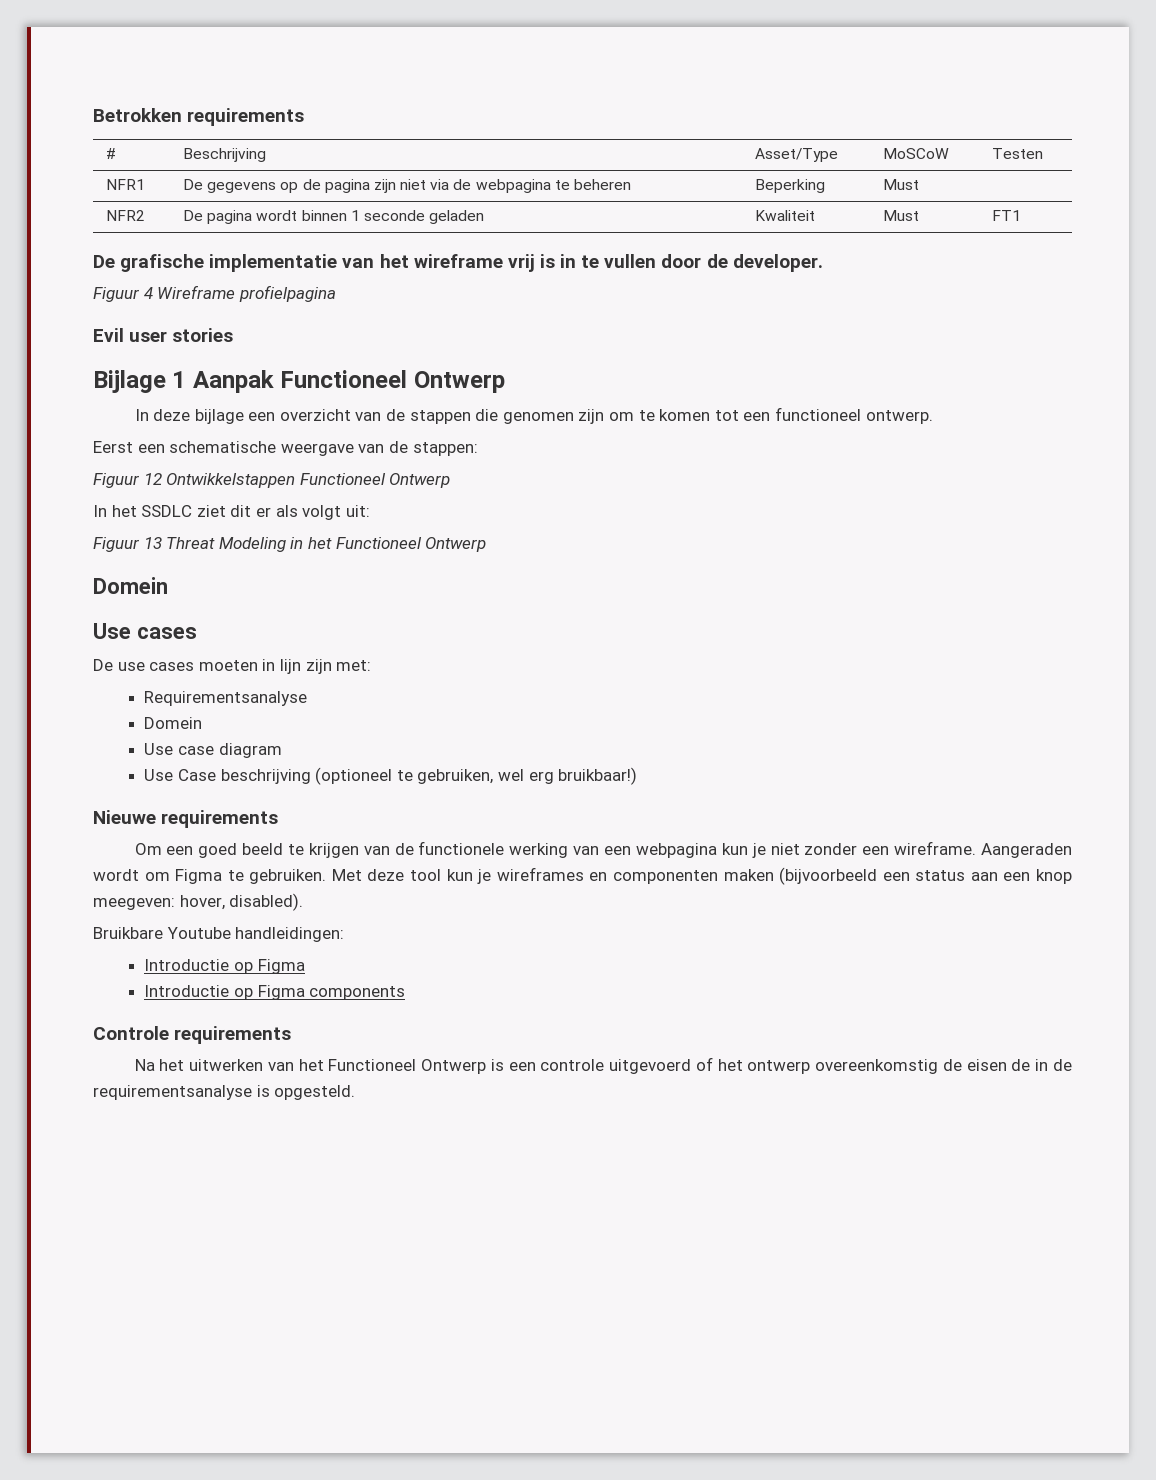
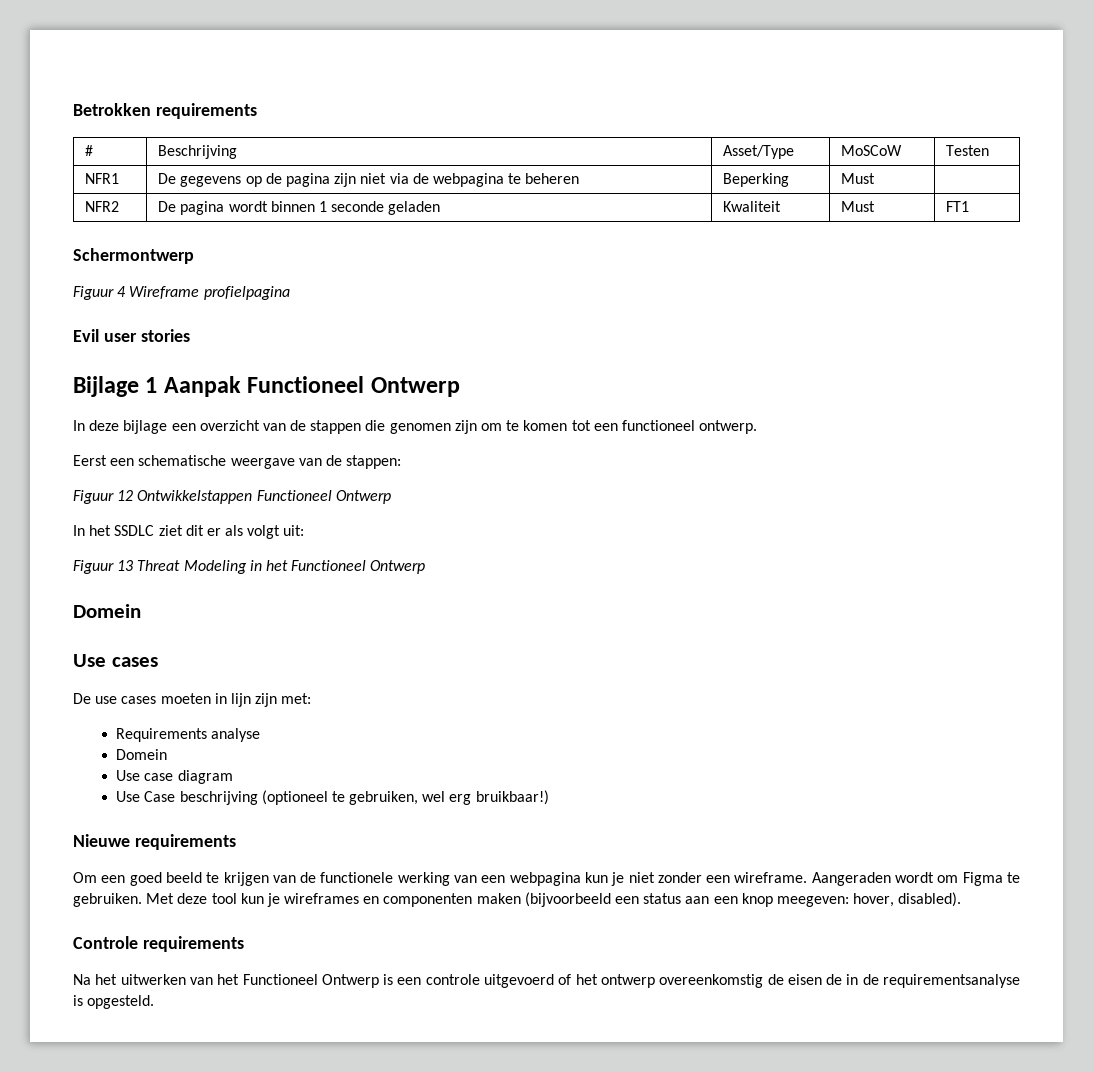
- De grafische implementatie van het wireframe vrij is in te vullen door de developer.
+ Schermontwerp
- Requirementsanalyse
+ Requirements analyse
- Bruikbare Youtube handleidingen:
- Introductie op Figma
- Introductie op Figma components

